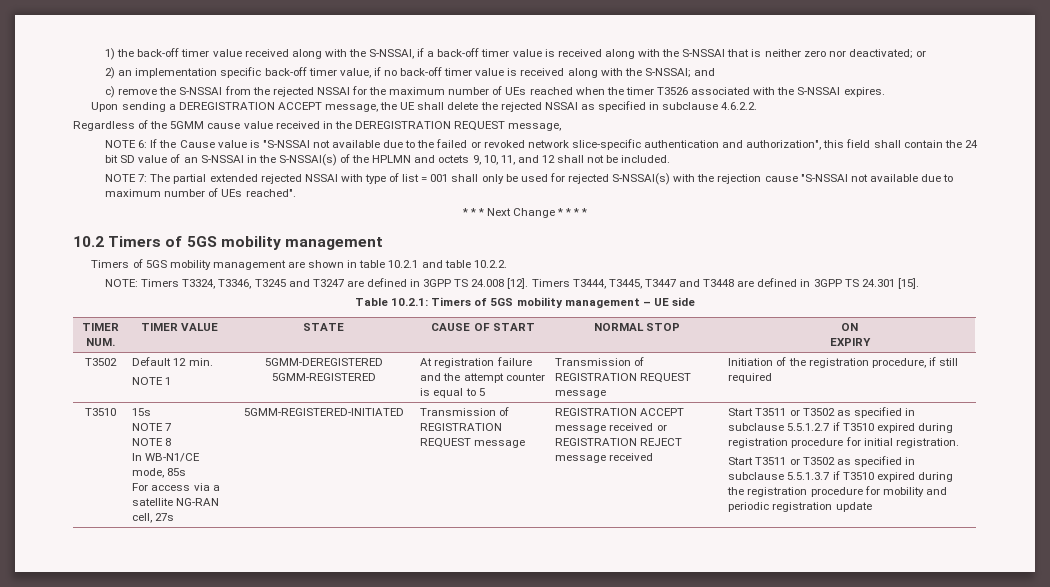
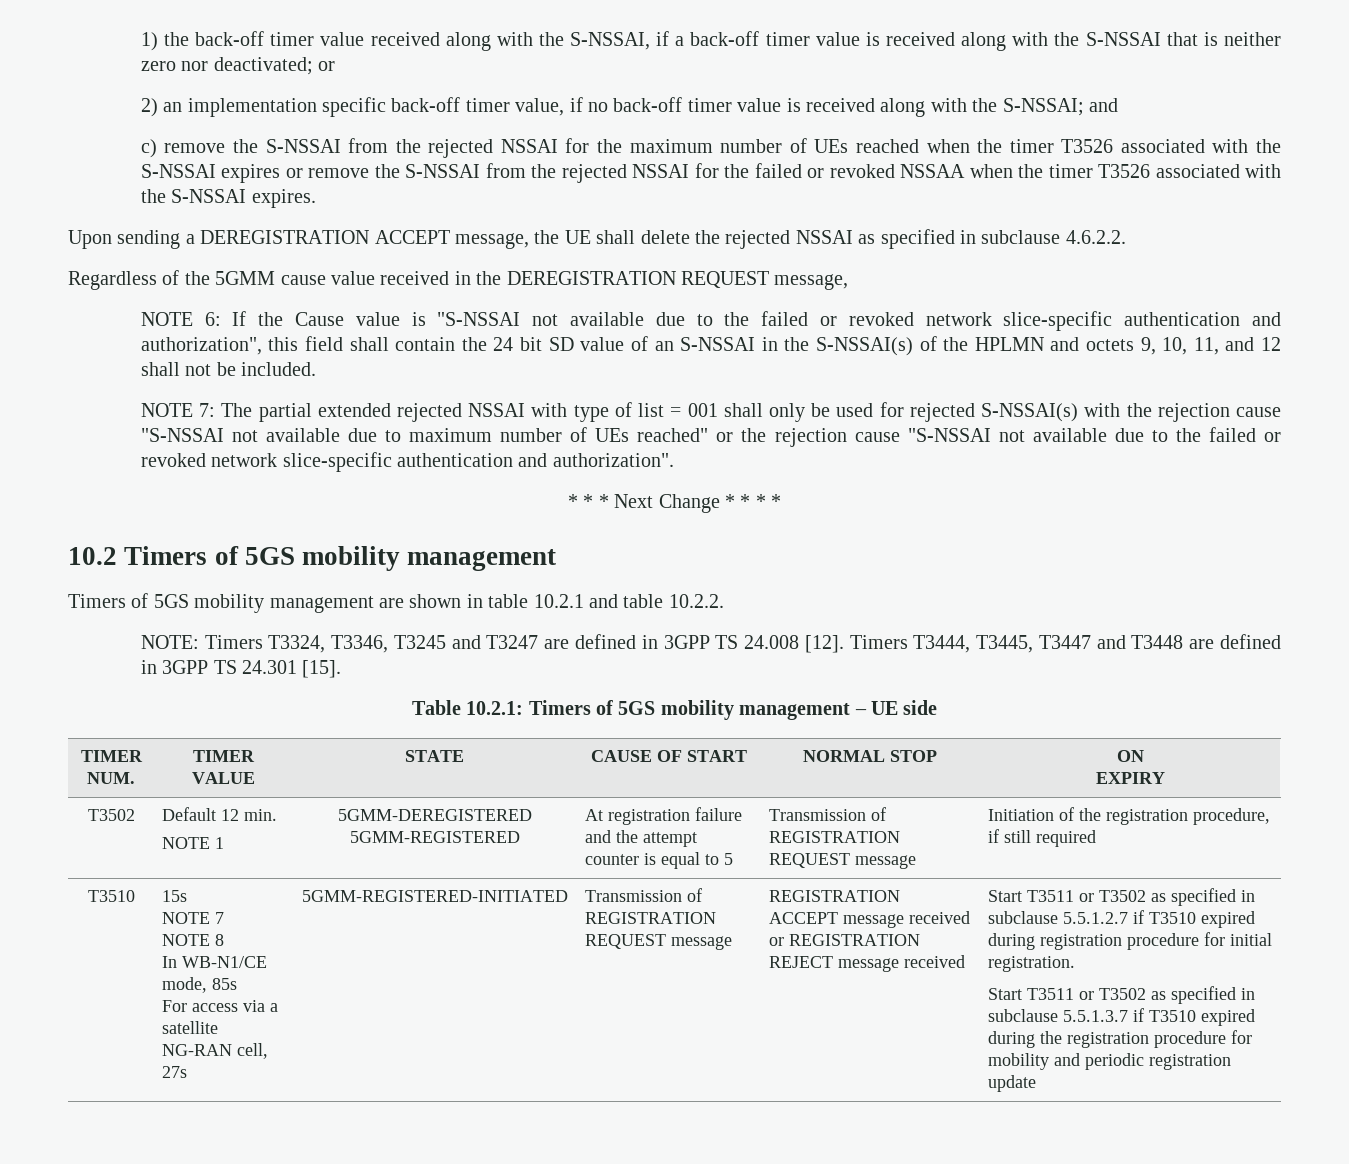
- c) remove the S-NSSAI from the rejected NSSAI for the maximum number of UEs reached when the timer T3526 associated with the S-NSSAI expires.
+ c) remove the S-NSSAI from the rejected NSSAI for the maximum number of UEs reached when the timer T3526 associated with the S-NSSAI expires or remove the S-NSSAI from the rejected NSSAI for the failed or revoked NSSAA when the timer T3526 associated with the S-NSSAI expires.
- NOTE 7: The partial extended rejected NSSAI with type of list = 001 shall only be used for rejected S-NSSAI(s) with the rejection cause "S-NSSAI not available due to maximum number of UEs reached".
+ NOTE 7: The partial extended rejected NSSAI with type of list = 001 shall only be used for rejected S-NSSAI(s) with the rejection cause "S-NSSAI not available due to maximum number of UEs reached" or the rejection cause "S-NSSAI not available due to the failed or revoked network slice-specific authentication and authorization".

